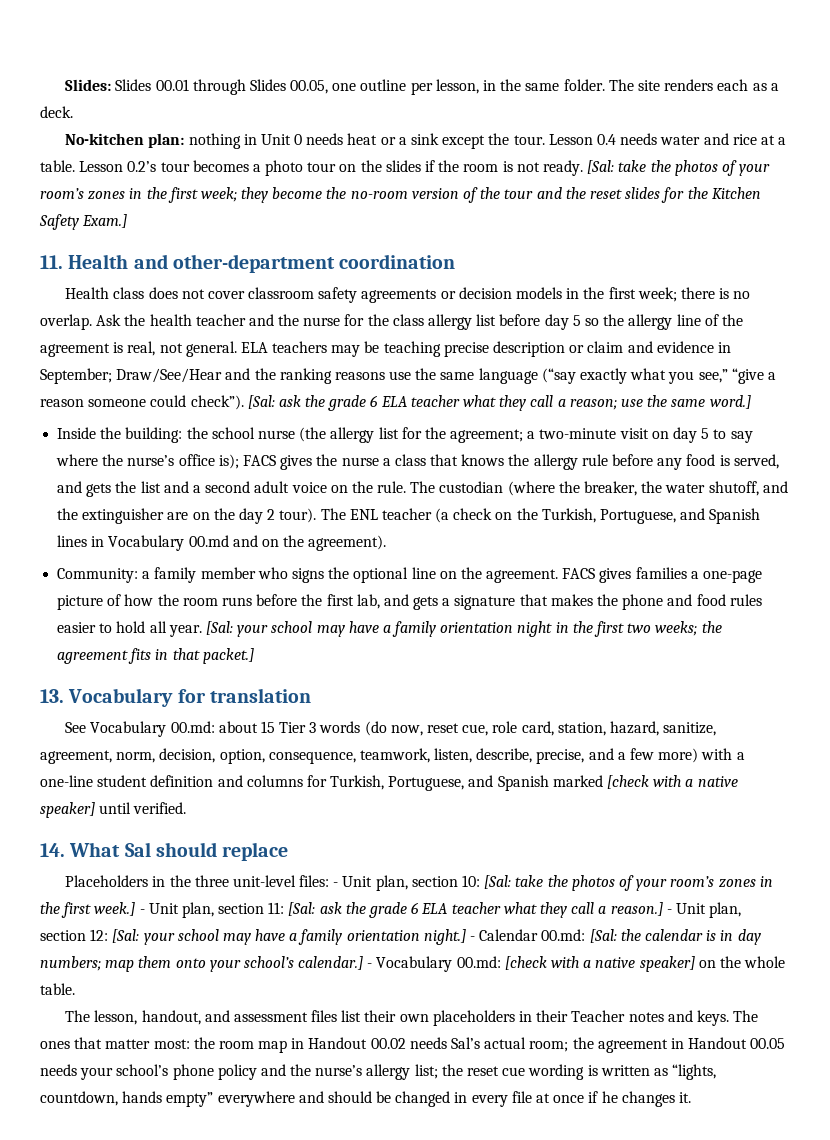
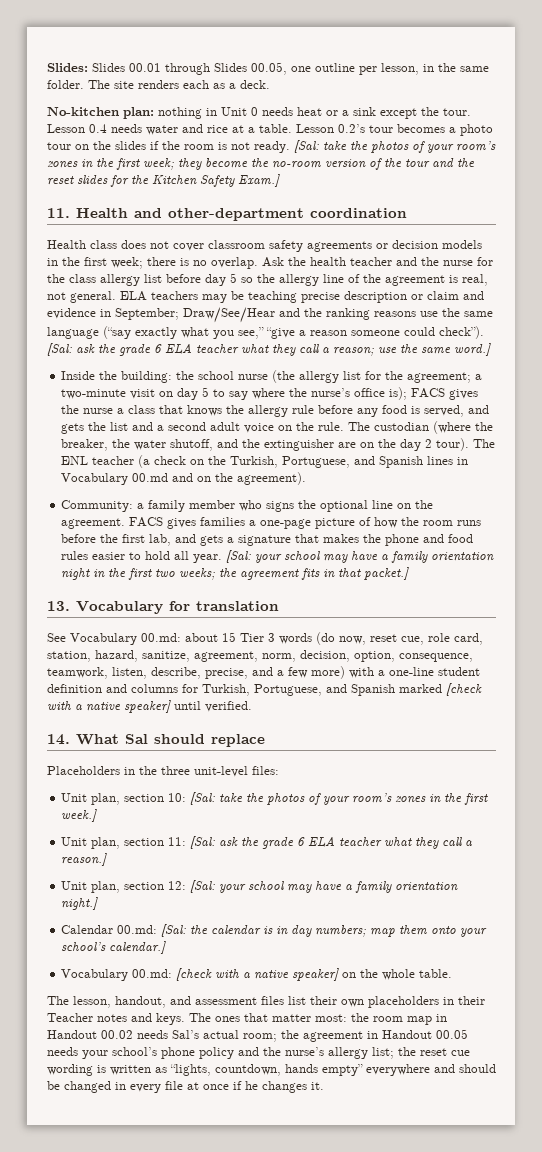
- Placeholders in the three unit-level files: - Unit plan, section 10:
+ Placeholders in the three unit-level files:
+ Unit plan, section 10:
- take the photos of your room’s zones in the first week.] - Unit plan, section 11:
+ take the photos of your room’s zones in the first week.]
+ Unit plan, section 11:
- ask the grade 6 ELA teacher what they call a reason.] - Unit plan, section 12:
+ ask the grade 6 ELA teacher what they call a reason.]
+ Unit plan, section 12:
- your school may have a family orientation night.] - Calendar 00.md:
+ your school may have a family orientation night.]
+ Calendar 00.md:
- map them onto your school’s calendar.] - Vocabulary 00.md:
+ map them onto your school’s calendar.]
+ Vocabulary 00.md:

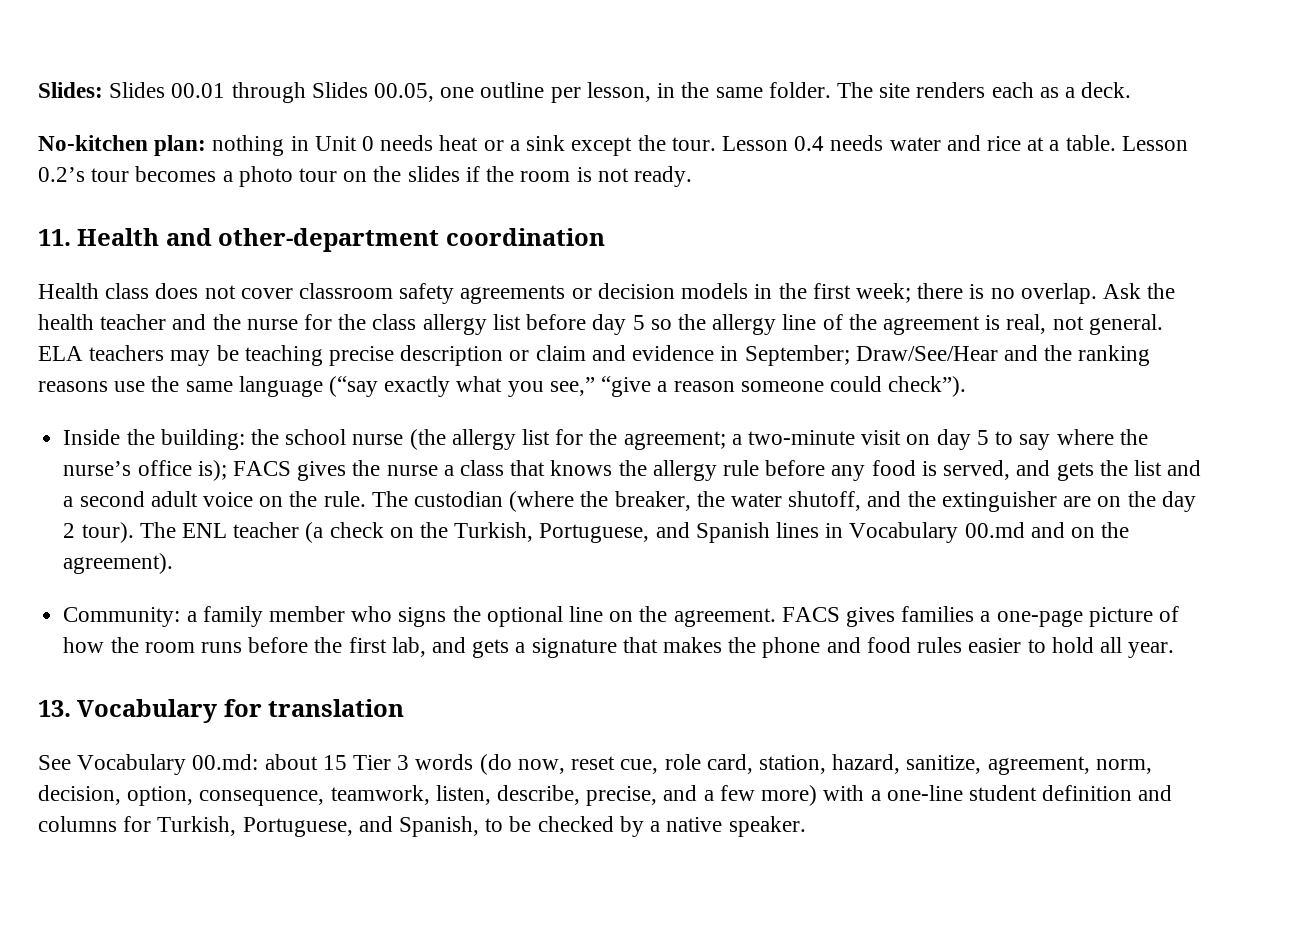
- [Sal: take the photos of your room’s zones in the first week; they become the no-room version of the tour and the reset slides for the Kitchen Safety Exam.]
- [Sal: ask the grade 6 ELA teacher what they call a reason; use the same word.]
- [Sal: your school may have a family orientation night in the first two weeks; the agreement fits in that packet.]
- See Vocabulary 00.md: about 15 Tier 3 words (do now, reset cue, role card, station, hazard, sanitize, agreement, norm, decision, option, consequence, teamwork, listen, describe, precise, and a few more) with a one-line student definition and columns for Turkish, Portuguese, and Spanish marked [check with a native speaker] until verified.
- 14. What Sal should replace
- Placeholders in the three unit-level files:
- Unit plan, section 10: [Sal: take the photos of your room’s zones in the first week.]
- Unit plan, section 11: [Sal: ask the grade 6 ELA teacher what they call a reason.]
- Unit plan, section 12: [Sal: your school may have a family orientation night.]
- Calendar 00.md: [Sal: the calendar is in day numbers; map them onto your school’s calendar.]
- Vocabulary 00.md: [check with a native speaker] on the whole table.
- The lesson, handout, and assessment files list their own placeholders in their Teacher notes and keys. The ones that matter most: the room map in Handout 00.02 needs Sal’s actual room; the agreement in Handout 00.05 needs your school’s phone policy and the nurse’s allergy list; the reset cue wording is written as “lights, countdown, hands empty” everywhere and should be changed in every file at once if he changes it.
+ See Vocabulary 00.md: about 15 Tier 3 words (do now, reset cue, role card, station, hazard, sanitize, agreement, norm, decision, option, consequence, teamwork, listen, describe, precise, and a few more) with a one-line student definition and columns for Turkish, Portuguese, and Spanish, to be checked by a native speaker.

